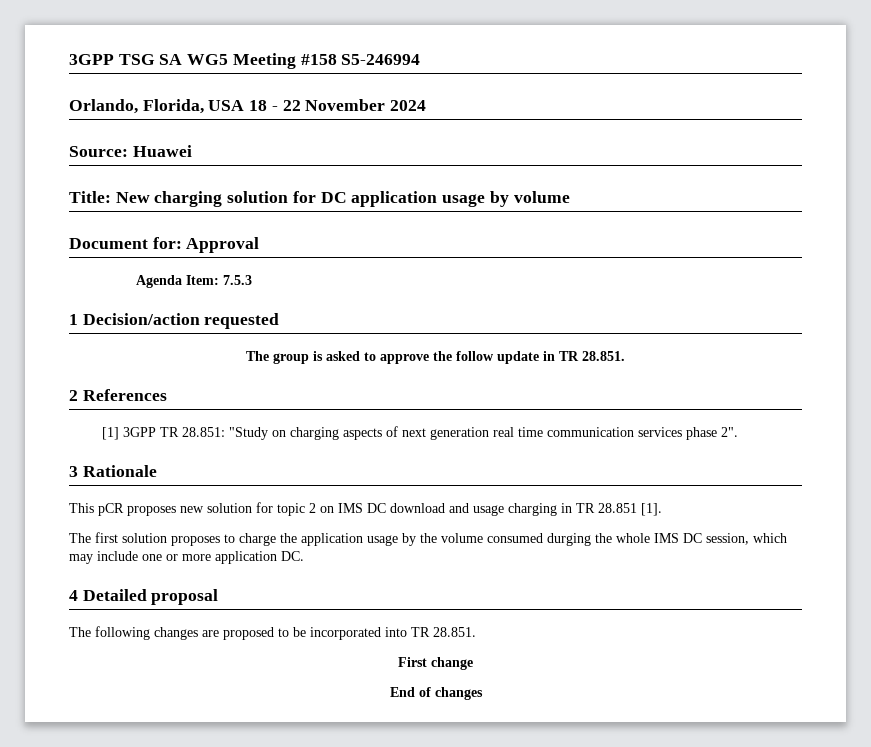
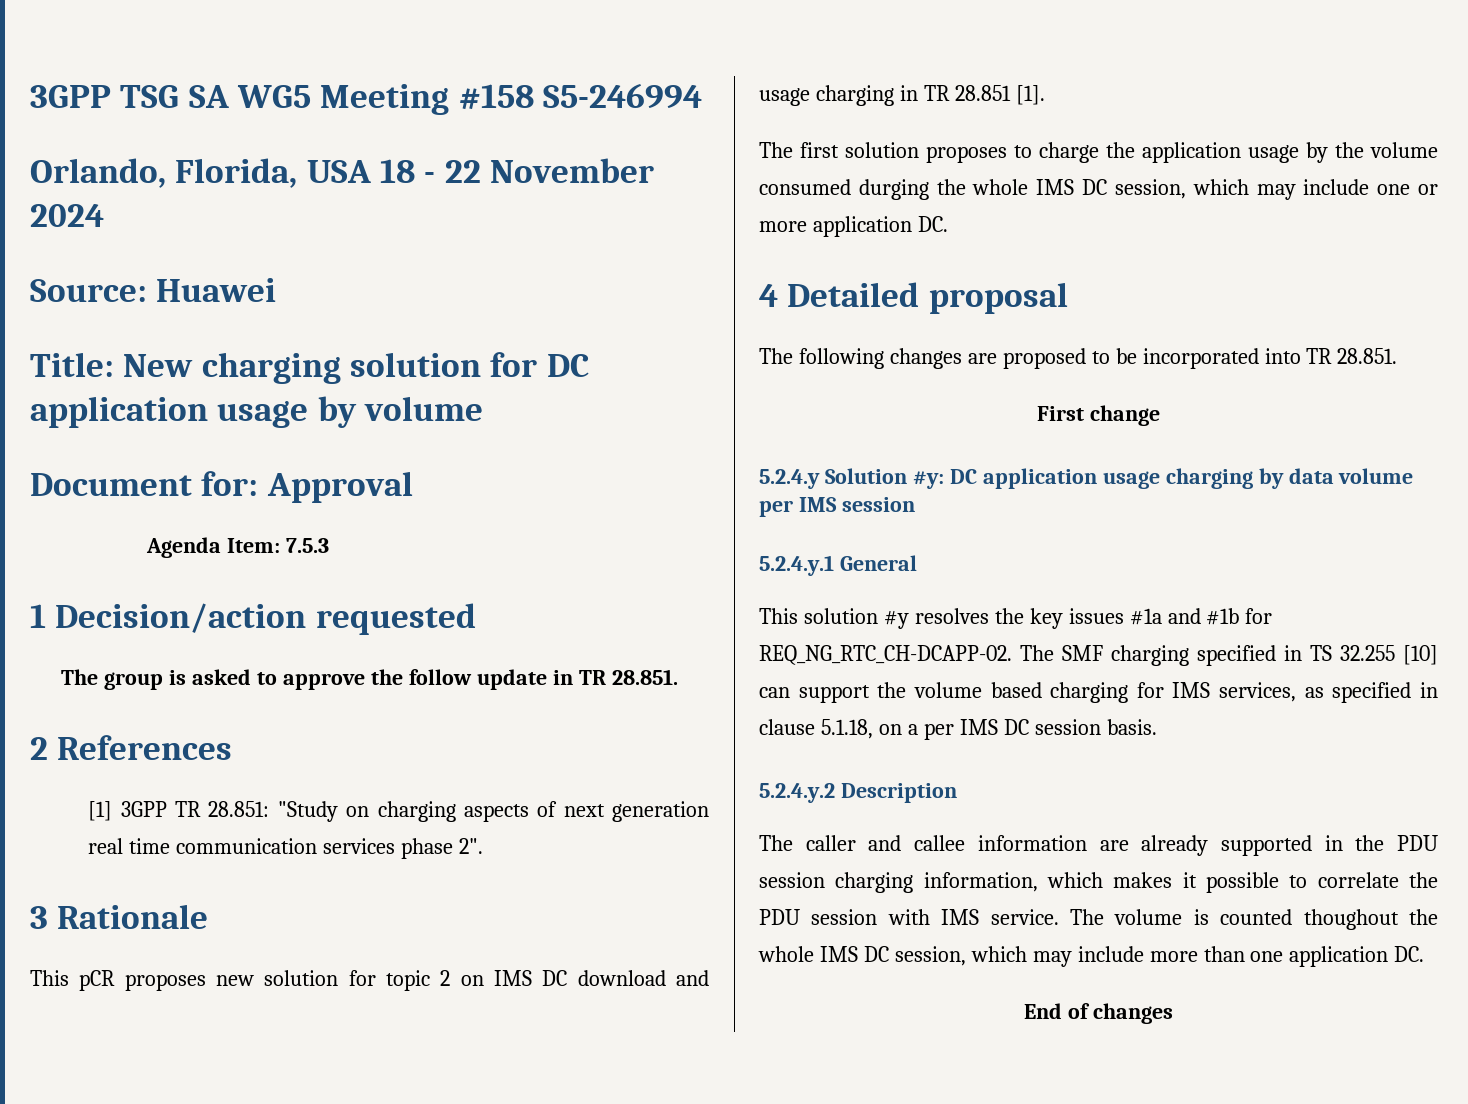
+ 5.2.4.y Solution #y: DC application usage charging by data volume per IMS session
+ 5.2.4.y.1 General
+ This solution #y resolves the key issues #1a and #1b for REQ_NG_RTC_CH-DCAPP-02. The SMF charging specified in TS 32.255 [10] can support the volume based charging for IMS services, as specified in clause 5.1.18, on a per IMS DC session basis.
+ 5.2.4.y.2 Description
+ The caller and callee information are already supported in the PDU session charging information, which makes it possible to correlate the PDU session with IMS service. The volume is counted thoughout the whole IMS DC session, which may include more than one application DC.

